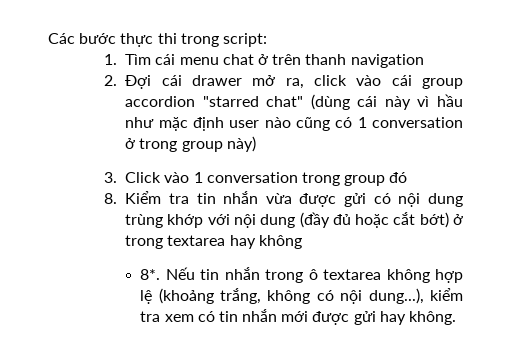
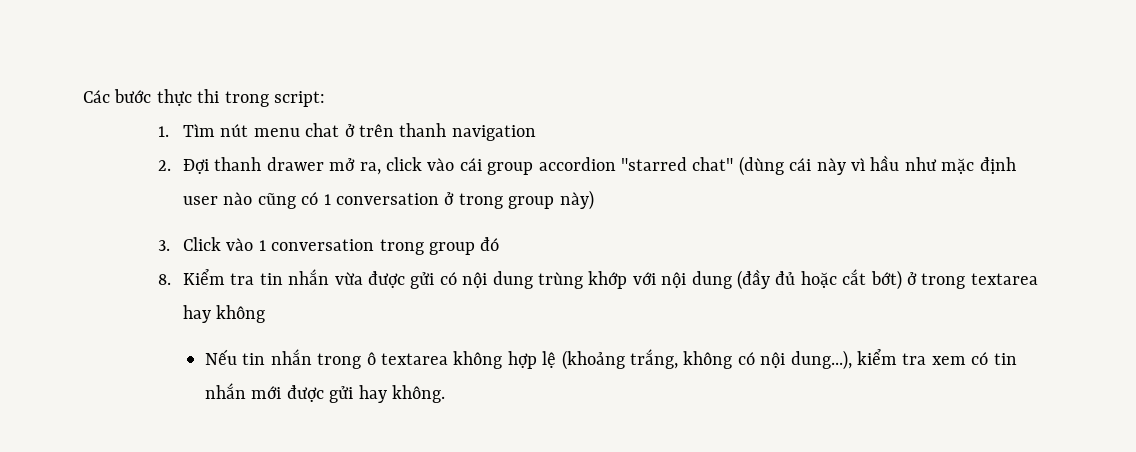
- 1. Tìm cái menu chat ở trên thanh navigation
+ 1. Tìm nút menu chat ở trên thanh navigation
- 2. Đợi cái drawer mở ra, click vào cái group accordion "starred chat" (dùng cái này vì hầu như mặc định user nào cũng có 1 conversation ở trong group này)
+ 2. Đợi thanh drawer mở ra, click vào cái group accordion "starred chat" (dùng cái này vì hầu như mặc định user nào cũng có 1 conversation ở trong group này)
- 8*.

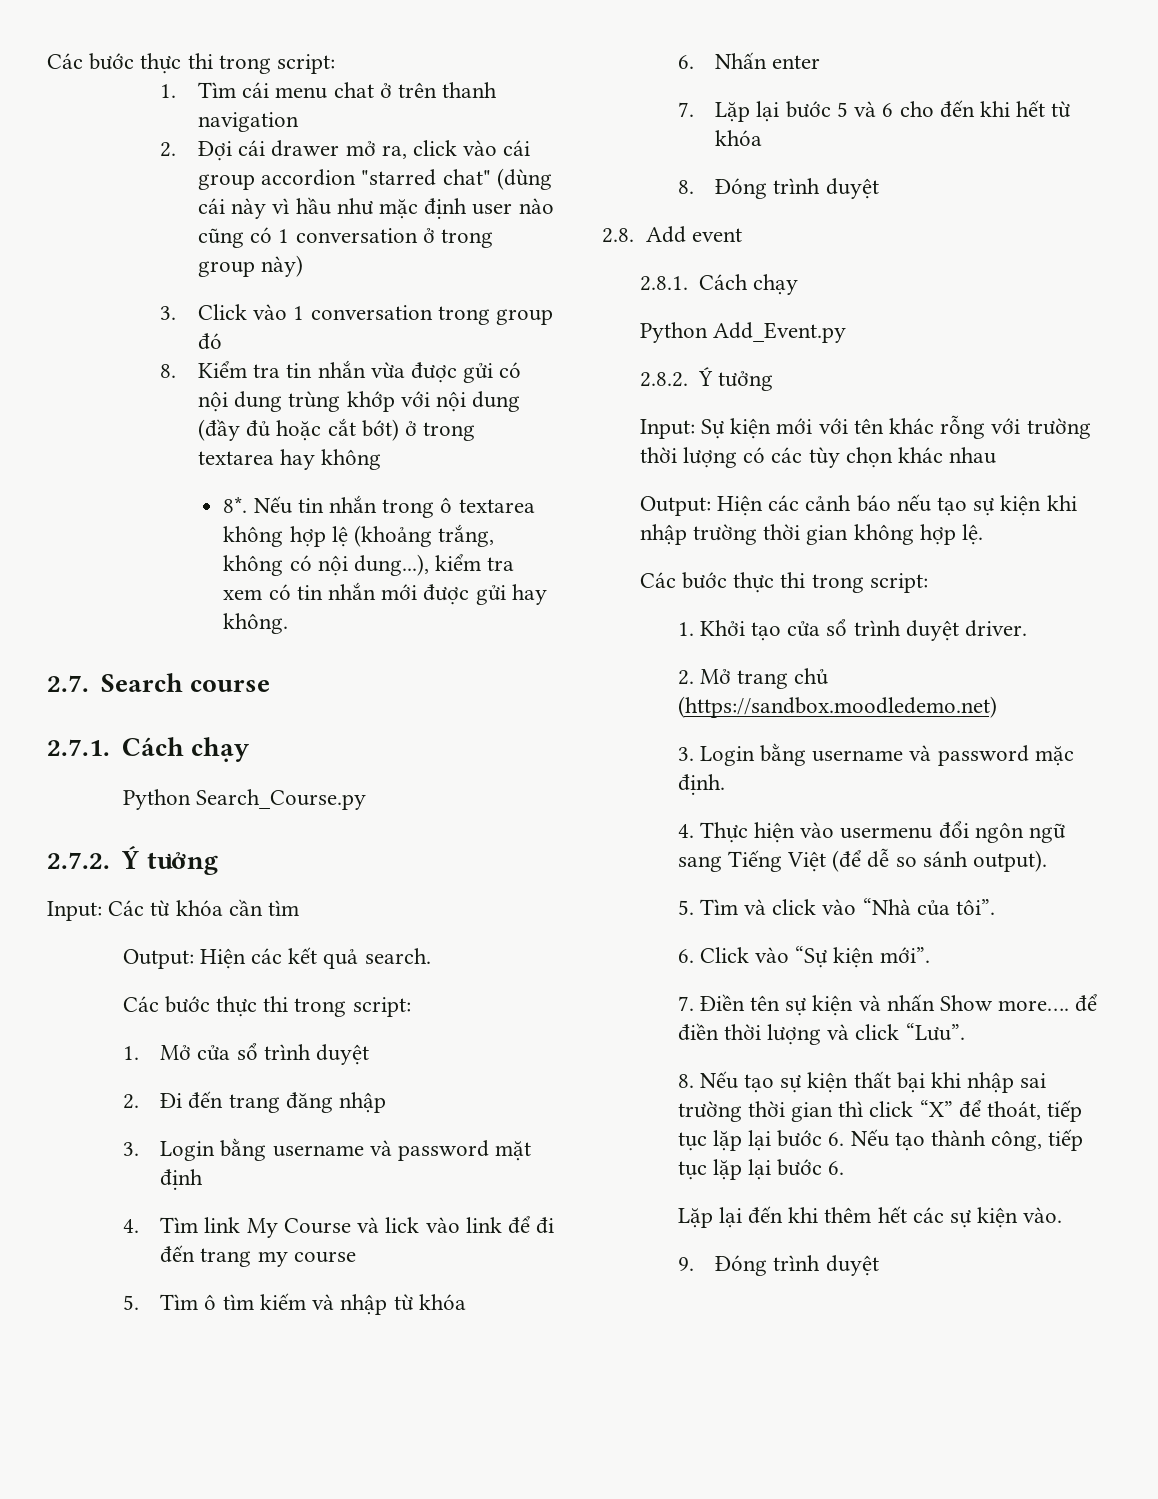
- 1. Tìm nút menu chat ở trên thanh navigation
+ 1. Tìm cái menu chat ở trên thanh navigation
- 2. Đợi thanh drawer mở ra, click vào cái group accordion "starred chat" (dùng cái này vì hầu như mặc định user nào cũng có 1 conversation ở trong group này)
+ 2. Đợi cái drawer mở ra, click vào cái group accordion "starred chat" (dùng cái này vì hầu như mặc định user nào cũng có 1 conversation ở trong group này)
+ 8*.
+ 2.7. Search course
+ 2.7.1. Cách chạy
+ Python Search_Course.py
+ 2.7.2. Ý tưởng
+ Input: Các từ khóa cần tìm
+ Output: Hiện các kết quả search.
+ Các bước thực thi trong script:
+ 1. Mở cửa sổ trình duyệt
+ 2. Đi đến trang đăng nhập
+ 3. Login bằng username và password mặt định
+ 4. Tìm link My Course và lick vào link để đi đến trang my course
+ 5. Tìm ô tìm kiếm và nhập từ khóa
+ 6. Nhấn enter
+ 7. Lặp lại bước 5 và 6 cho đến khi hết từ khóa
+ 8. Đóng trình duyệt
+ 2.8. Add event
+ 2.8.1. Cách chạy
+ Python Add_Event.py
+ 2.8.2. Ý tưởng
+ Input: Sự kiện mới với tên khác rỗng với trường thời lượng có các tùy chọn khác nhau
+ Output: Hiện các cảnh báo nếu tạo sự kiện khi nhập trường thời gian không hợp lệ.
+ Các bước thực thi trong script:
+ 1. Khởi tạo cửa sổ trình duyệt driver.
+ 2. Mở trang chủ (https://sandbox.moodledemo.net)
+ 3. Login bằng username và password mặc định.
+ 4. Thực hiện vào usermenu đổi ngôn ngữ sang Tiếng Việt (để dễ so sánh output).
+ 5. Tìm và click vào “Nhà của tôi”.
+ 6. Click vào “Sự kiện mới”.
+ 7. Điền tên sự kiện và nhấn Show more…. để điền thời lượng và click “Lưu”.
+ 8. Nếu tạo sự kiện thất bại khi nhập sai trường thời gian thì click “X” để thoát, tiếp tục lặp lại bước 6. Nếu tạo thành công, tiếp tục lặp lại bước 6.
+ Lặp lại đến khi thêm hết các sự kiện vào.
+ 9. Đóng trình duyệt

